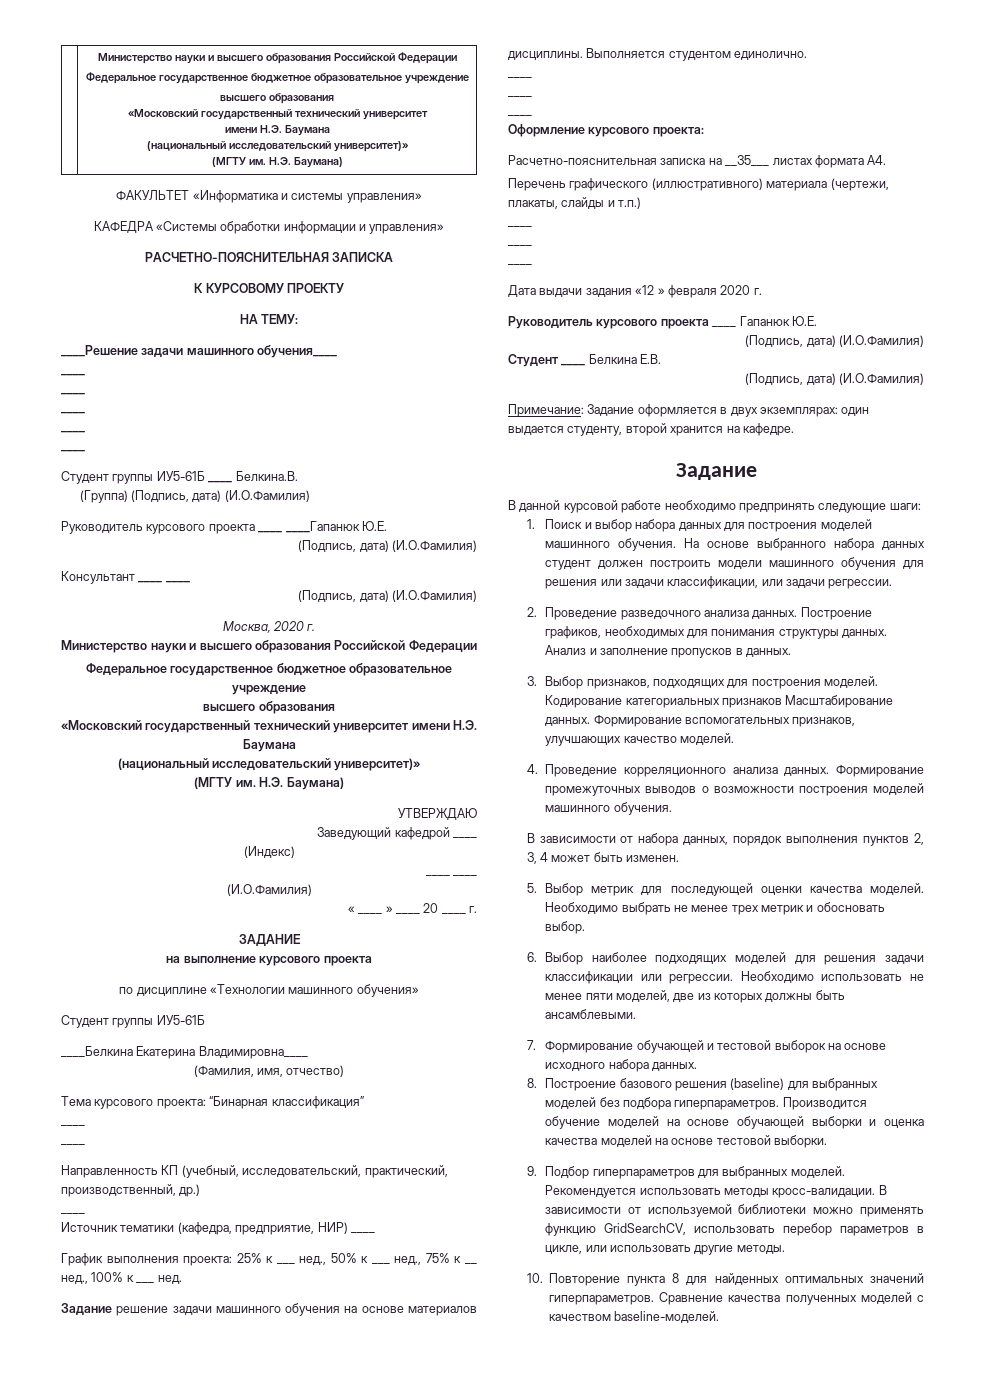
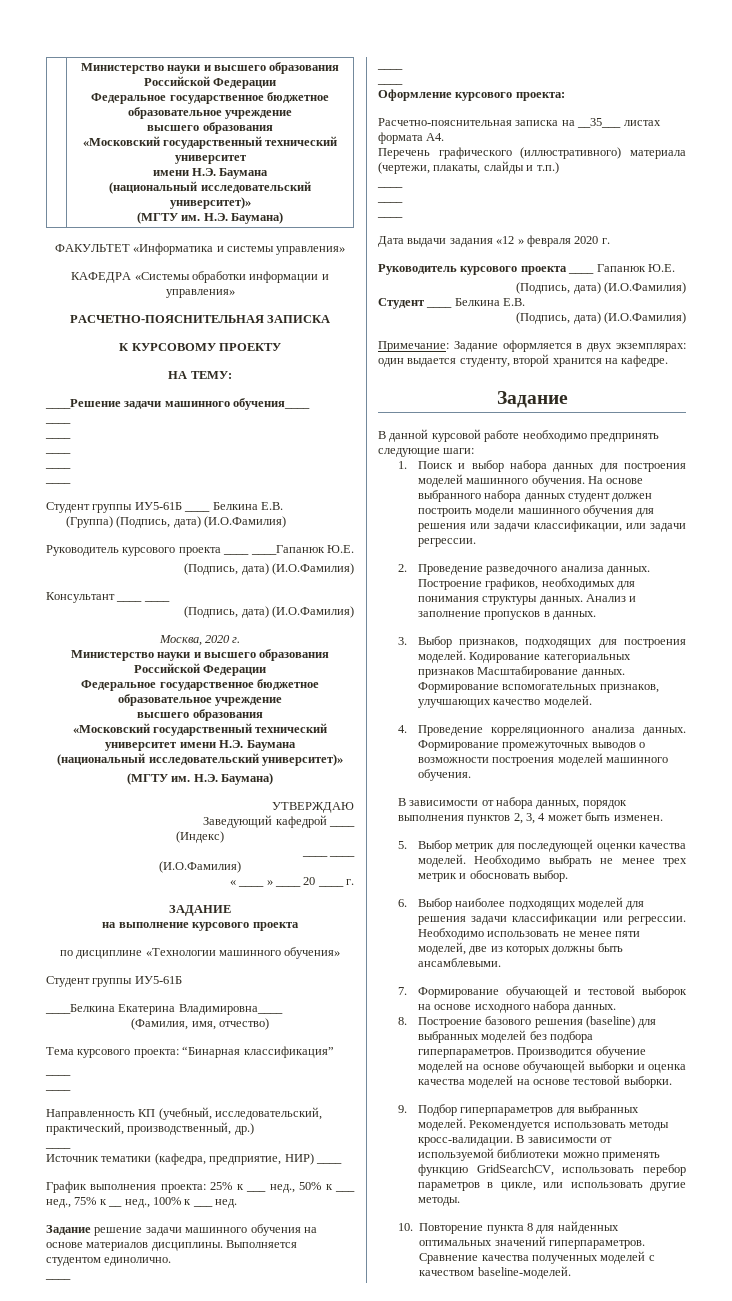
- Студент группы ИУ5-61Б ____ Белкина.В.
+ Студент группы ИУ5-61Б ____ Белкина Е.В.

